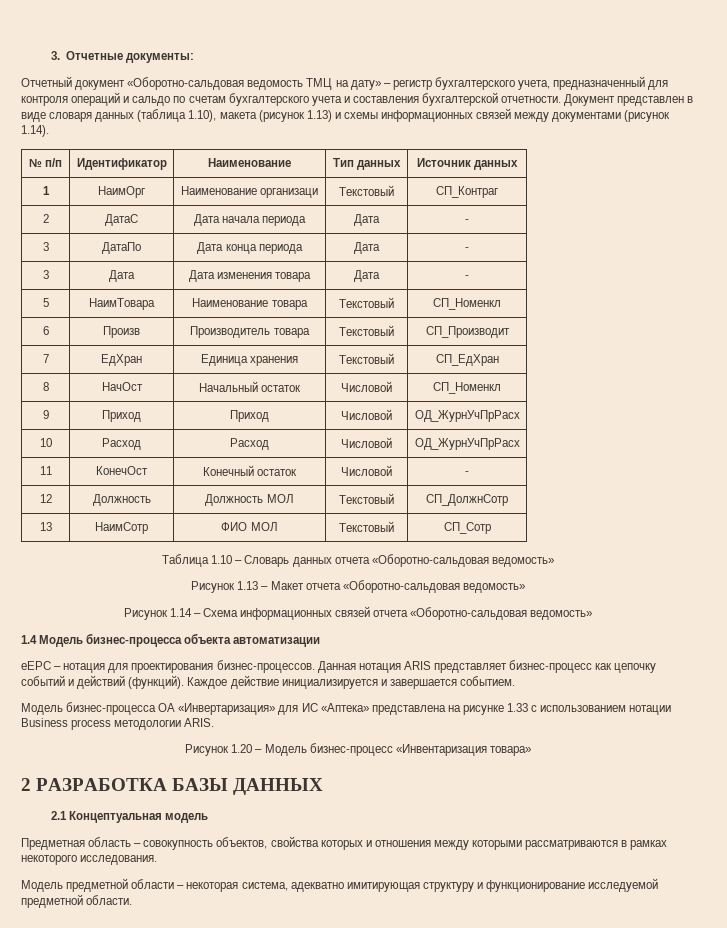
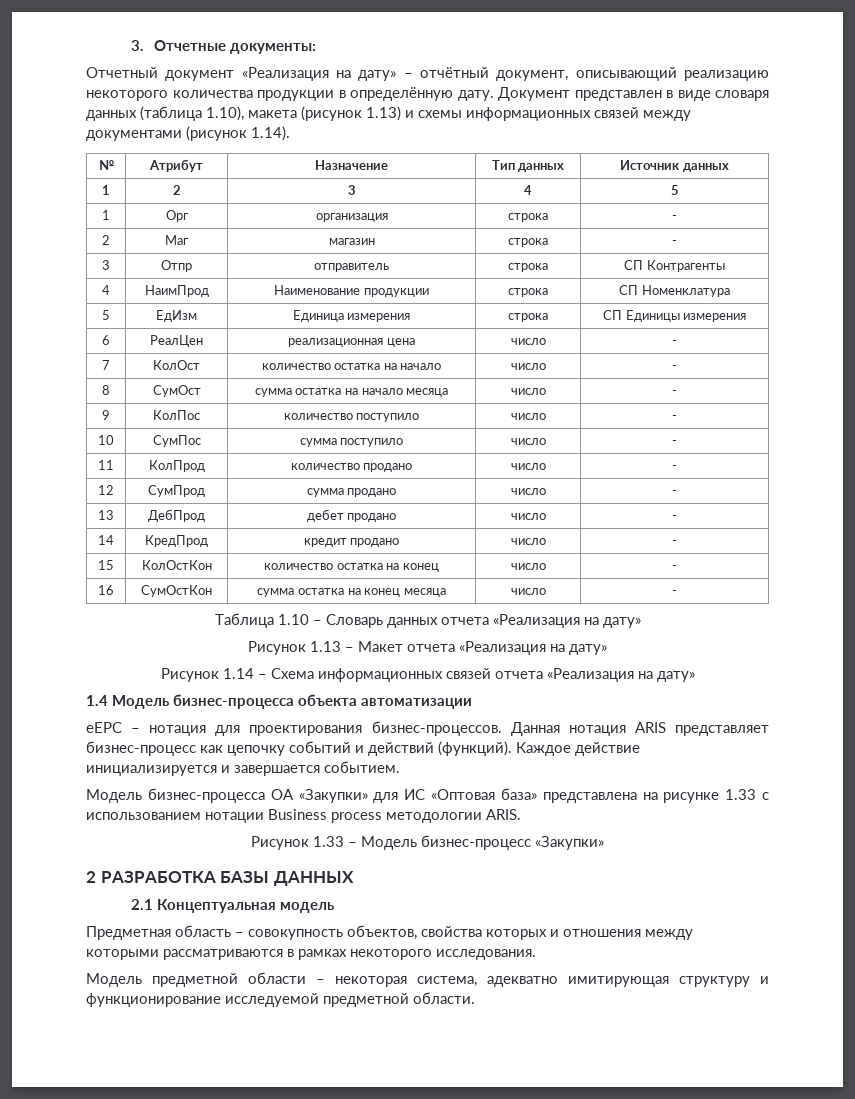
- Отчетный документ «Оборотно-сальдовая ведомость ТМЦ на дату» – регистр бухгалтерского учета, предназначенный для контроля операций и сальдо по счетам бухгалтерского учета и составления бухгалтерской отчетности.
+ Отчетный документ «Реализация на дату» – отчётный документ, описывающий реализацию некоторого количества продукции в определённую дату.
- № п/п | Идентификатор | Наименование | Тип данных | Источник данных
+ № | Атрибут | Назначение | Тип данных | Источник данных
- 1 | НаимОрг | Наименование организаци | Текстовый | СП_Контраг
- 2 | ДатаС | Дата начала периода | Дата | -
- 3 | ДатаПо | Дата конца периода | Дата | -
- 3 | Дата | Дата изменения товара | Дата | -
- 5 | НаимТовара | Наименование товара | Текстовый | СП_Номенкл
- 6 | Произв | Производитель товара | Текстовый | СП_Производит
- 7 | ЕдХран | Единица хранения | Текстовый | СП_ЕдХран
- 8 | НачОст | Начальный остаток | Числовой | СП_Номенкл
- 9 | Приход | Приход | Числовой | ОД_ЖурнУчПрРасх
- 10 | Расход | Расход | Числовой | ОД_ЖурнУчПрРасх
- 11 | КонечОст | Конечный остаток | Числовой | -
- 12 | Должность | Должность МОЛ | Текстовый | СП_ДолжнСотр
- 13 | НаимСотр | ФИО МОЛ | Текстовый | СП_Сотр
+ 1 | 2 | 3 | 4 | 5
+ 1 | Орг | организация | строка | -
+ 2 | Маг | магазин | строка | -
+ 3 | Отпр | отправитель | строка | СП Контрагенты
+ 4 | НаимПрод | Наименование продукции | строка | СП Номенклатура
+ 5 | ЕдИзм | Единица измерения | строка | СП Единицы измерения
+ 6 | РеалЦен | реализационная цена | число | -
+ 7 | КолОст | количество остатка на начало | число | -
+ 8 | СумОст | сумма остатка на начало месяца | число | -
+ 9 | КолПос | количество поступило | число | -
+ 10 | СумПос | сумма поступило | число | -
+ 11 | КолПрод | количество продано | число | -
+ 12 | СумПрод | сумма продано | число | -
+ 13 | ДебПрод | дебет продано | число | -
+ 14 | КредПрод | кредит продано | число | -
+ 15 | КолОстКон | количество остатка на конец | число | -
+ 16 | СумОстКон | сумма остатка на конец месяца | число | -
- Таблица 1.10 – Словарь данных отчета «Оборотно-сальдовая ведомость»
+ Таблица 1.10 – Словарь данных отчета «Реализация на дату»
- Рисунок 1.13 – Макет отчета «Оборотно-сальдовая ведомость»
+ Рисунок 1.13 – Макет отчета «Реализация на дату»
- Рисунок 1.14 – Схема информационных связей отчета «Оборотно-сальдовая ведомость»
+ Рисунок 1.14 – Схема информационных связей отчета «Реализация на дату»
- Модель бизнес-процесса ОА «Инвертаризация» для ИС «Аптека» представлена на рисунке 1.33 с использованием нотации Business process методологии ARIS.
+ Модель бизнес-процесса ОА «Закупки» для ИС «Оптовая база» представлена на рисунке 1.33 с использованием нотации Business process методологии ARIS.
- Рисунок 1.20 – Модель бизнес-процесс «Инвентаризация товара»
+ Рисунок 1.33 – Модель бизнес-процесс «Закупки»

